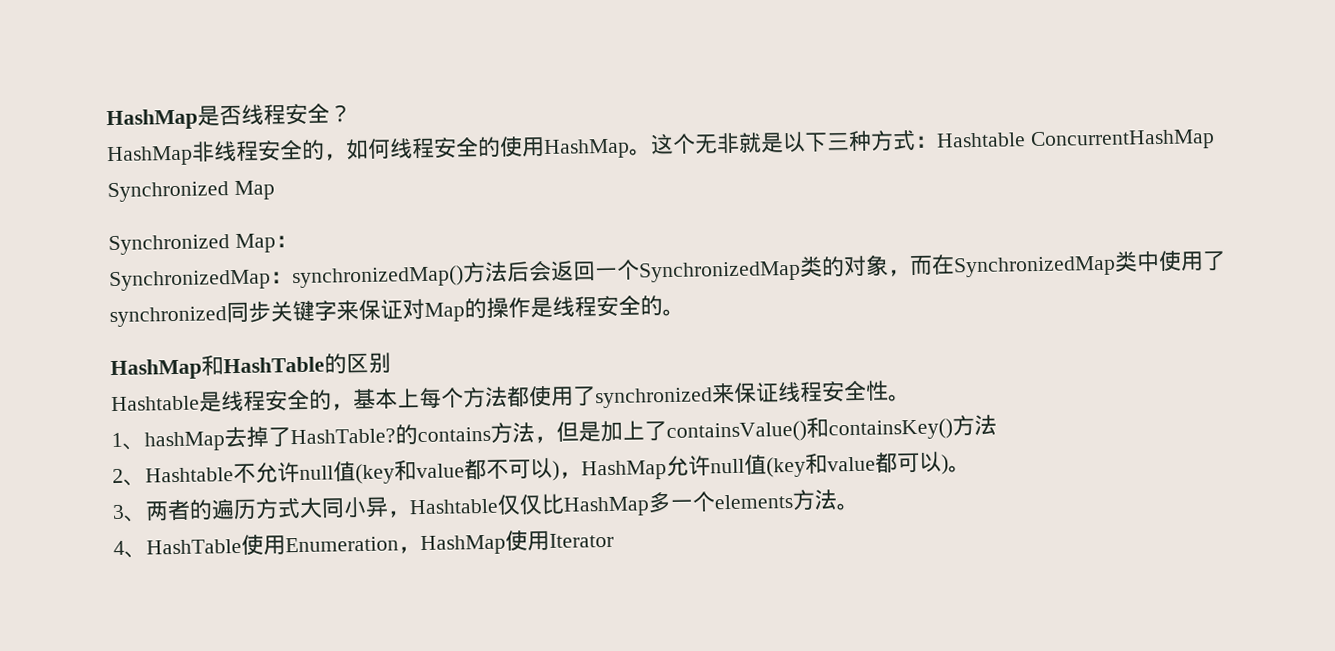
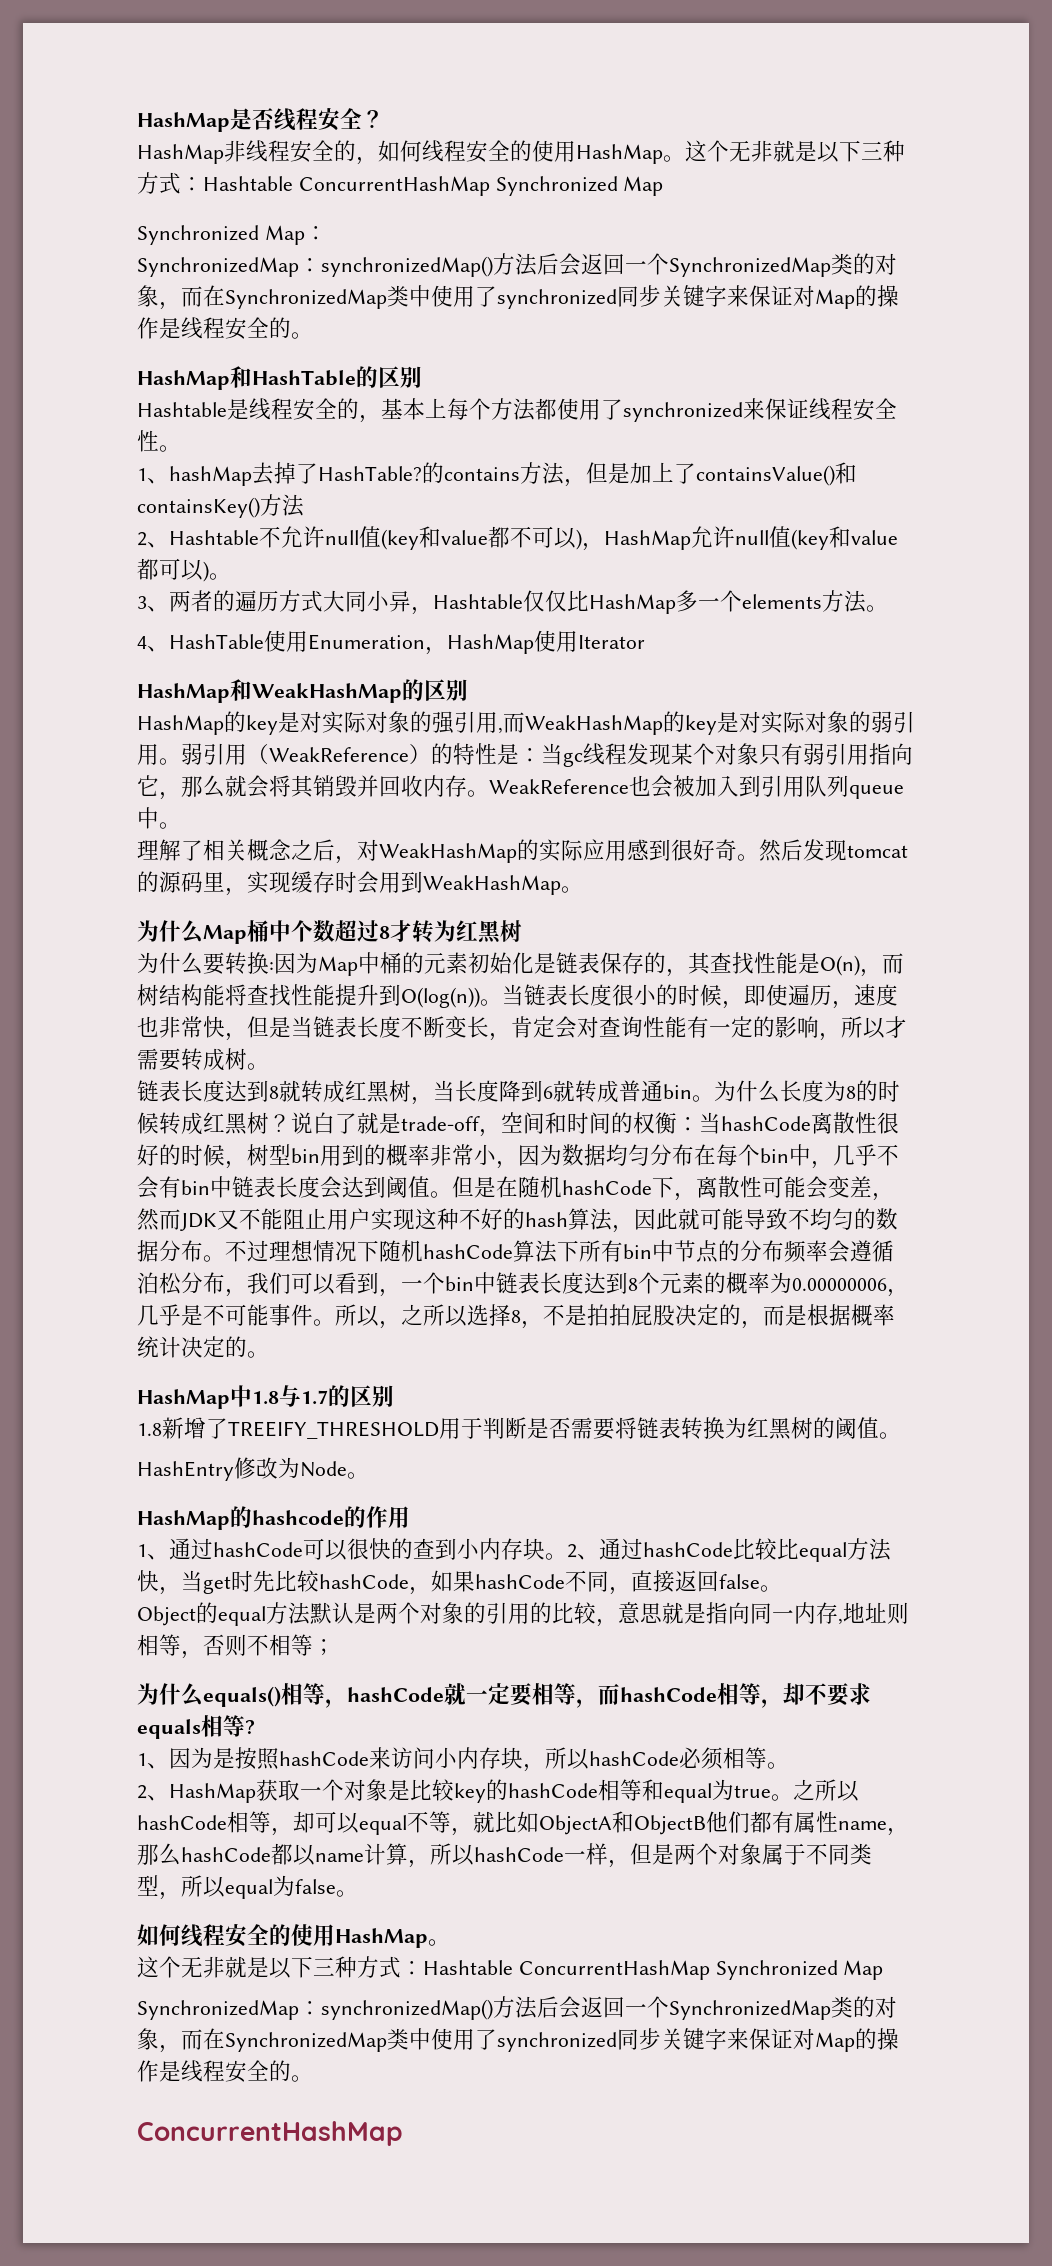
+ HashMap和WeakHashMap的区别
+ HashMap的key是对实际对象的强引用,而WeakHashMap的key是对实际对象的弱引用。弱引用（WeakReference）的特性是：当gc线程发现某个对象只有弱引用指向它，那么就会将其销毁并回收内存。WeakReference也会被加入到引用队列queue中。
+ 理解了相关概念之后，对WeakHashMap的实际应用感到很好奇。然后发现tomcat的源码里，实现缓存时会用到WeakHashMap。
+ 为什么Map桶中个数超过8才转为红黑树
+ 为什么要转换:因为Map中桶的元素初始化是链表保存的，其查找性能是O(n)，而树结构能将查找性能提升到O(log(n))。当链表长度很小的时候，即使遍历，速度也非常快，但是当链表长度不断变长，肯定会对查询性能有一定的影响，所以才需要转成树。
+ 链表长度达到8就转成红黑树，当长度降到6就转成普通bin。为什么长度为8的时候转成红黑树？说白了就是trade-off，空间和时间的权衡：当hashCode离散性很好的时候，树型bin用到的概率非常小，因为数据均匀分布在每个bin中，几乎不会有bin中链表长度会达到阈值。但是在随机hashCode下，离散性可能会变差，然而JDK又不能阻止用户实现这种不好的hash算法，因此就可能导致不均匀的数据分布。不过理想情况下随机hashCode算法下所有bin中节点的分布频率会遵循泊松分布，我们可以看到，一个bin中链表长度达到8个元素的概率为0.00000006，几乎是不可能事件。所以，之所以选择8，不是拍拍屁股决定的，而是根据概率统计决定的。
+ HashMap中1.8与1.7的区别
+ 1.8新增了TREEIFY_THRESHOLD用于判断是否需要将链表转换为红黑树的阈值。
+ HashEntry修改为Node。
+ HashMap的hashcode的作用
+ 1、通过hashCode可以很快的查到小内存块。2、通过hashCode比较比equal方法快，当get时先比较hashCode，如果hashCode不同，直接返回false。
+ Object的equal方法默认是两个对象的引用的比较，意思就是指向同一内存,地址则相等，否则不相等；
+ 为什么equals()相等，hashCode就一定要相等，而hashCode相等，却不要求equals相等?
+ 1、因为是按照hashCode来访问小内存块，所以hashCode必须相等。
+ 2、HashMap获取一个对象是比较key的hashCode相等和equal为true。之所以hashCode相等，却可以equal不等，就比如ObjectA和ObjectB他们都有属性name，那么hashCode都以name计算，所以hashCode一样，但是两个对象属于不同类型，所以equal为false。
+ 如何线程安全的使用HashMap。
+ 这个无非就是以下三种方式：Hashtable ConcurrentHashMap Synchronized Map
+ SynchronizedMap：synchronizedMap()方法后会返回一个SynchronizedMap类的对象，而在SynchronizedMap类中使用了synchronized同步关键字来保证对Map的操作是线程安全的。
+ ConcurrentHashMap

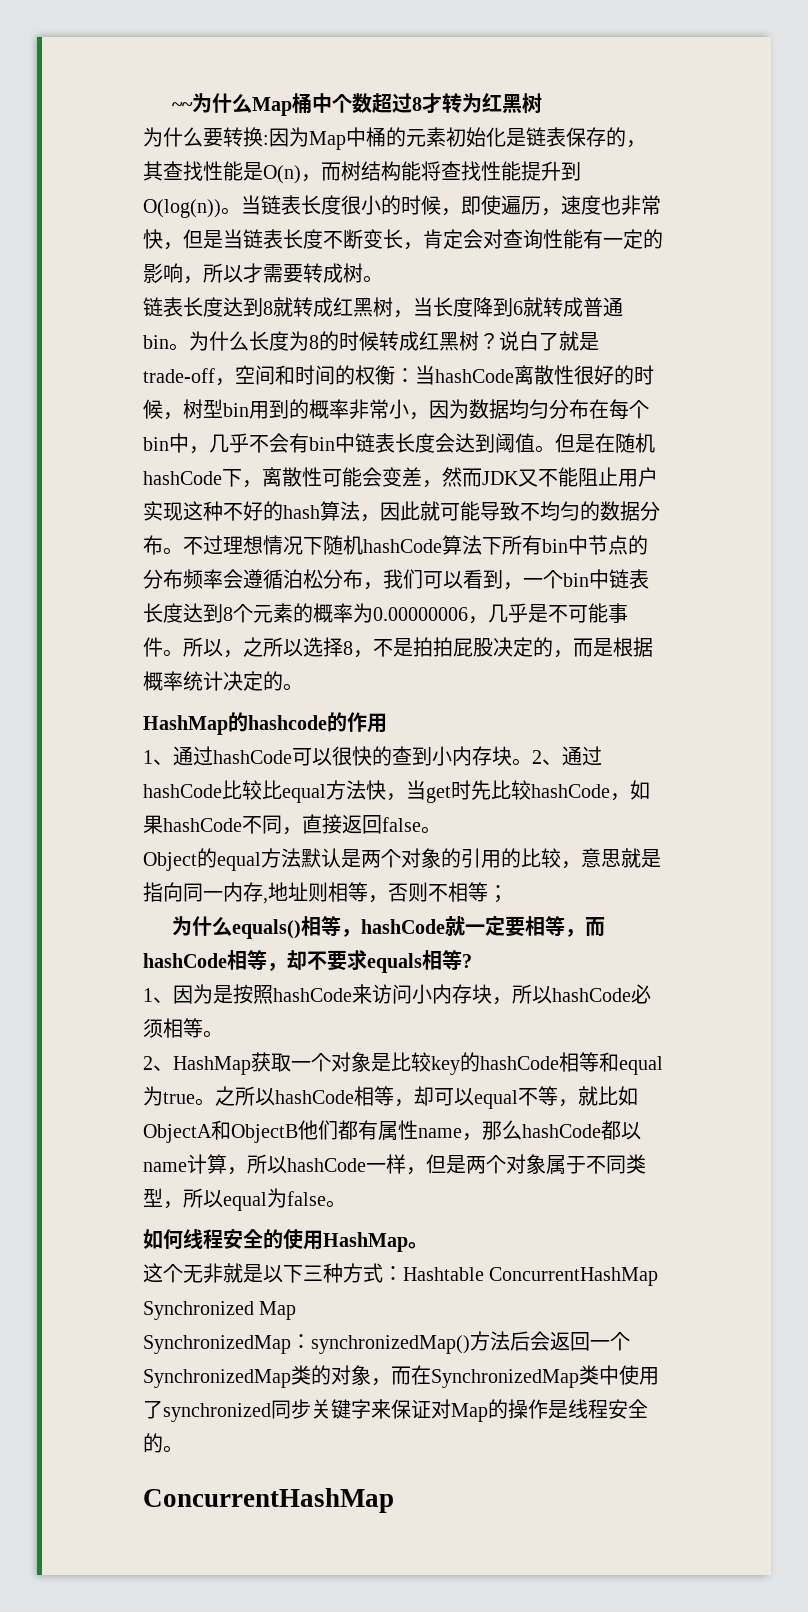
- HashMap是否线程安全？
- HashMap非线程安全的，如何线程安全的使用HashMap。这个无非就是以下三种方式：Hashtable ConcurrentHashMap Synchronized Map
- Synchronized Map：
- SynchronizedMap：synchronizedMap()方法后会返回一个SynchronizedMap类的对象，而在SynchronizedMap类中使用了synchronized同步关键字来保证对Map的操作是线程安全的。
- HashMap和HashTable的区别
- Hashtable是线程安全的，基本上每个方法都使用了synchronized来保证线程安全性。
- 1、hashMap去掉了HashTable?的contains方法，但是加上了containsValue()和containsKey()方法
- 2、Hashtable不允许null值(key和value都不可以)，HashMap允许null值(key和value都可以)。
- 3、两者的遍历方式大同小异，Hashtable仅仅比HashMap多一个elements方法。
- 4、HashTable使用Enumeration，HashMap使用Iterator
- HashMap和WeakHashMap的区别
- HashMap的key是对实际对象的强引用,而WeakHashMap的key是对实际对象的弱引用。弱引用（WeakReference）的特性是：当gc线程发现某个对象只有弱引用指向它，那么就会将其销毁并回收内存。WeakReference也会被加入到引用队列queue中。
- 理解了相关概念之后，对WeakHashMap的实际应用感到很好奇。然后发现tomcat的源码里，实现缓存时会用到WeakHashMap。
- 为什么Map桶中个数超过8才转为红黑树
+ ~~为什么Map桶中个数超过8才转为红黑树
- HashMap中1.8与1.7的区别
- 1.8新增了TREEIFY_THRESHOLD用于判断是否需要将链表转换为红黑树的阈值。
- HashEntry修改为Node。

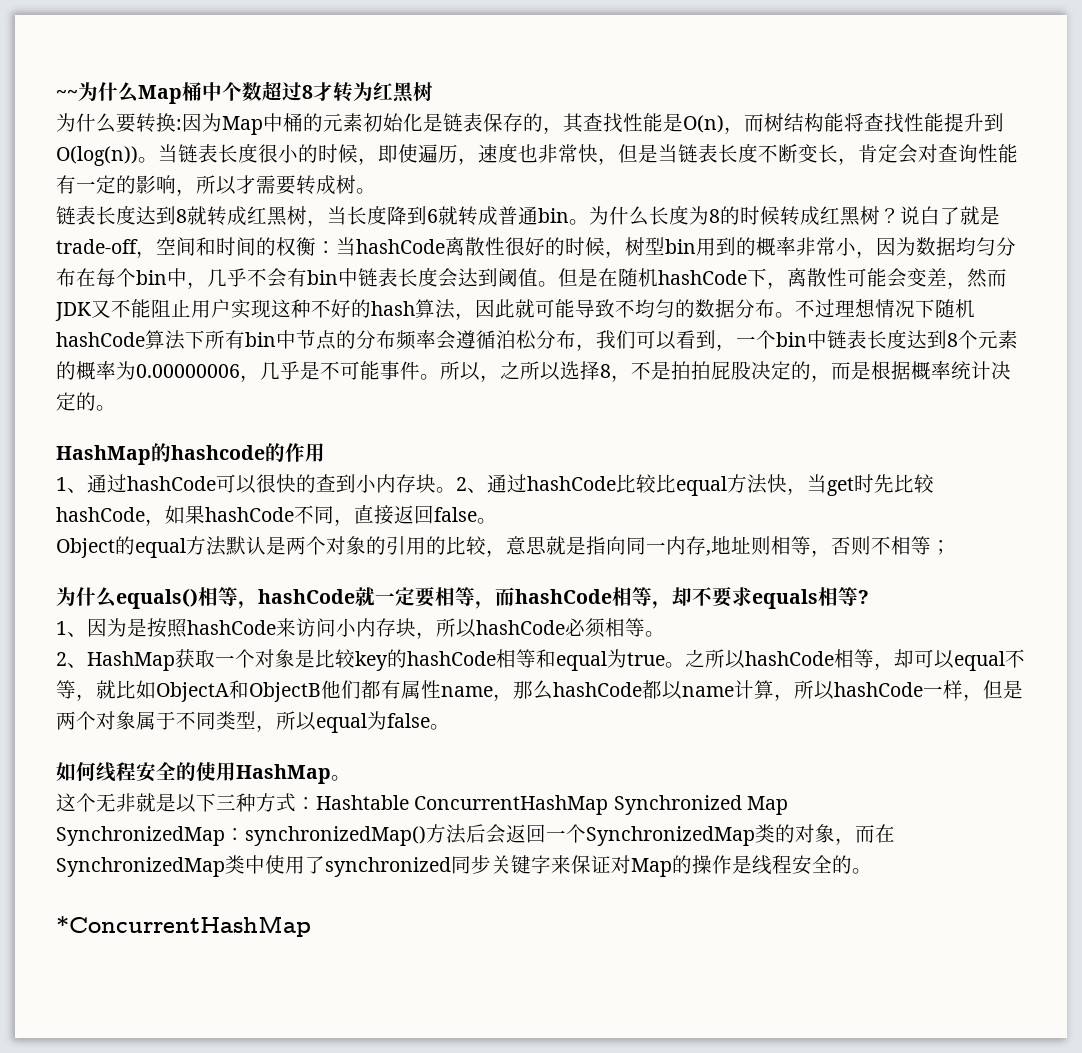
  SynchronizedMap：synchronizedMap()方法后会返回一个SynchronizedMap类的对象，而在SynchronizedMap类中使用了synchronized同步关键字来保证对Map的操作是线程安全的。
- ConcurrentHashMap
+ *ConcurrentHashMap

